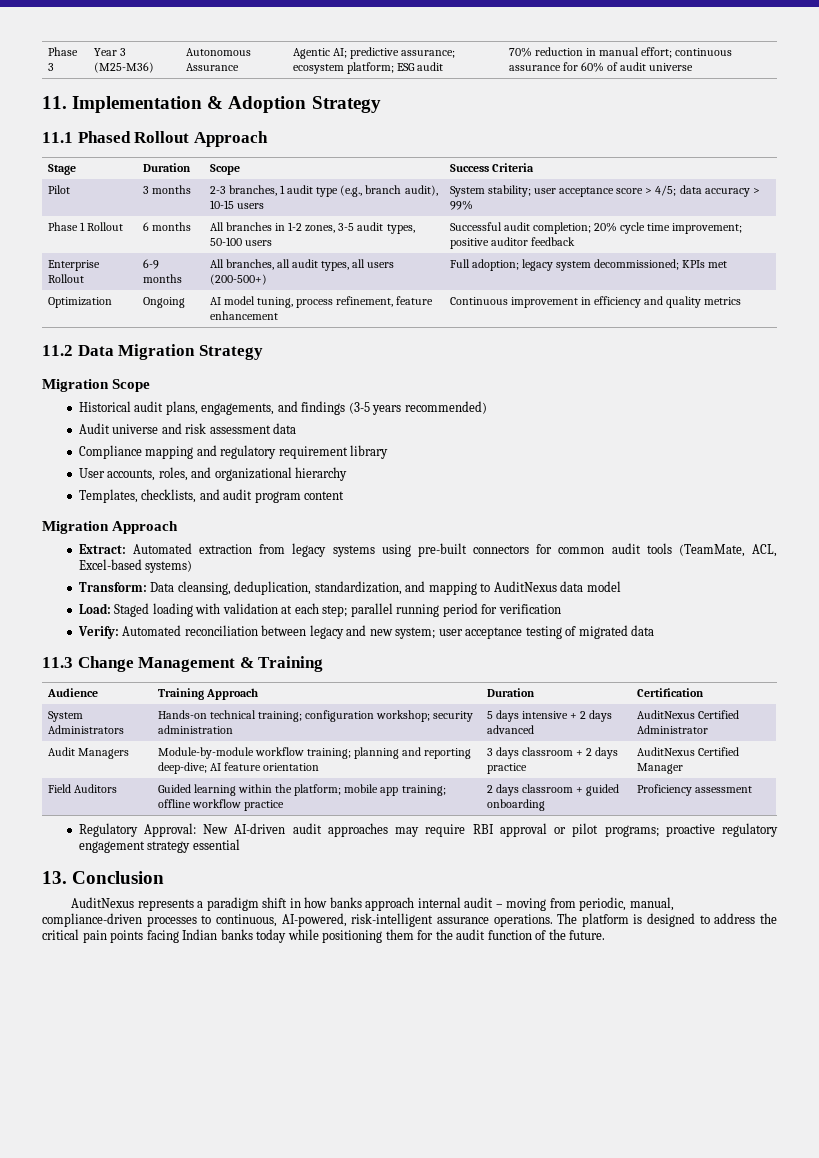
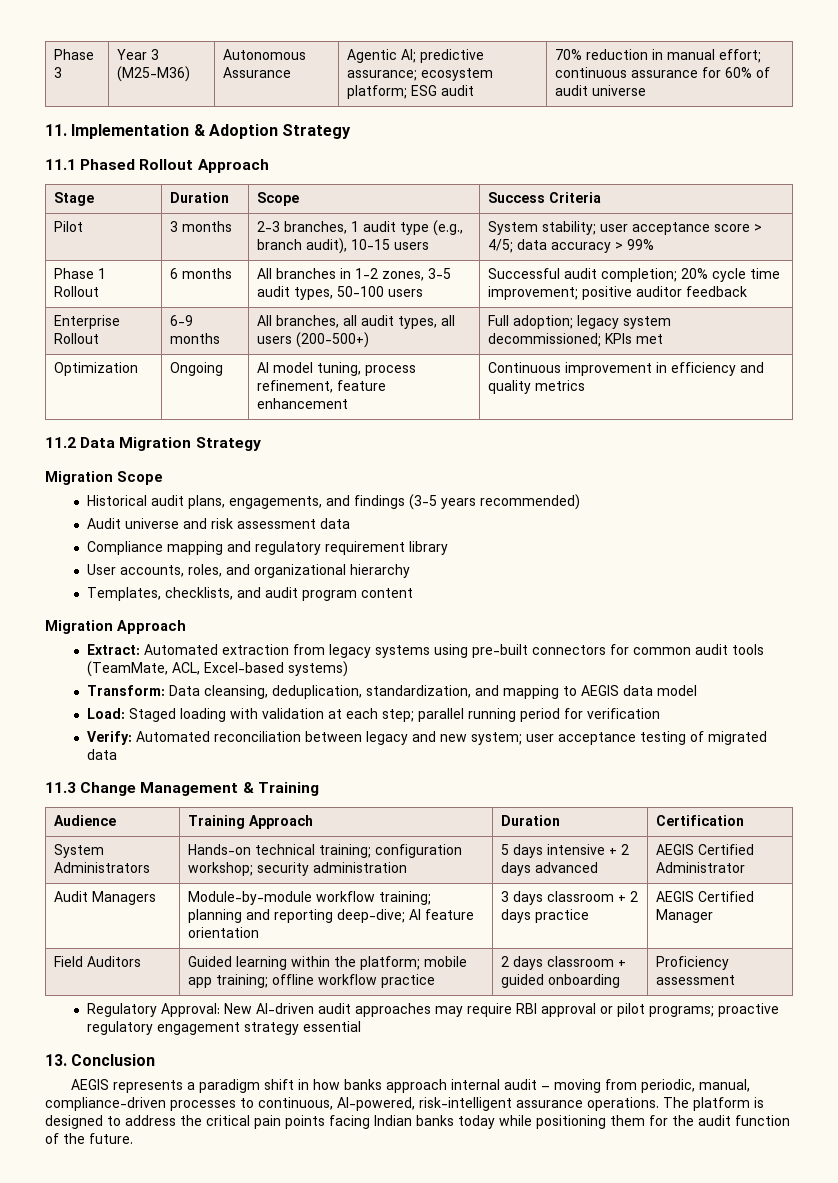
- Transform: Data cleansing, deduplication, standardization, and mapping to AuditNexus data model
+ Transform: Data cleansing, deduplication, standardization, and mapping to AEGIS data model
- System Administrators | Hands-on technical training; configuration workshop; security administration | 5 days intensive + 2 days advanced | AuditNexus Certified Administrator
+ System Administrators | Hands-on technical training; configuration workshop; security administration | 5 days intensive + 2 days advanced | AEGIS Certified Administrator
- Audit Managers | Module-by-module workflow training; planning and reporting deep-dive; AI feature orientation | 3 days classroom + 2 days practice | AuditNexus Certified Manager
+ Audit Managers | Module-by-module workflow training; planning and reporting deep-dive; AI feature orientation | 3 days classroom + 2 days practice | AEGIS Certified Manager
- AuditNexus represents a paradigm shift in how banks approach internal audit – moving from periodic, manual, compliance-driven processes to continuous, AI-powered, risk-intelligent assurance operations.
+ AEGIS represents a paradigm shift in how banks approach internal audit – moving from periodic, manual, compliance-driven processes to continuous, AI-powered, risk-intelligent assurance operations.

